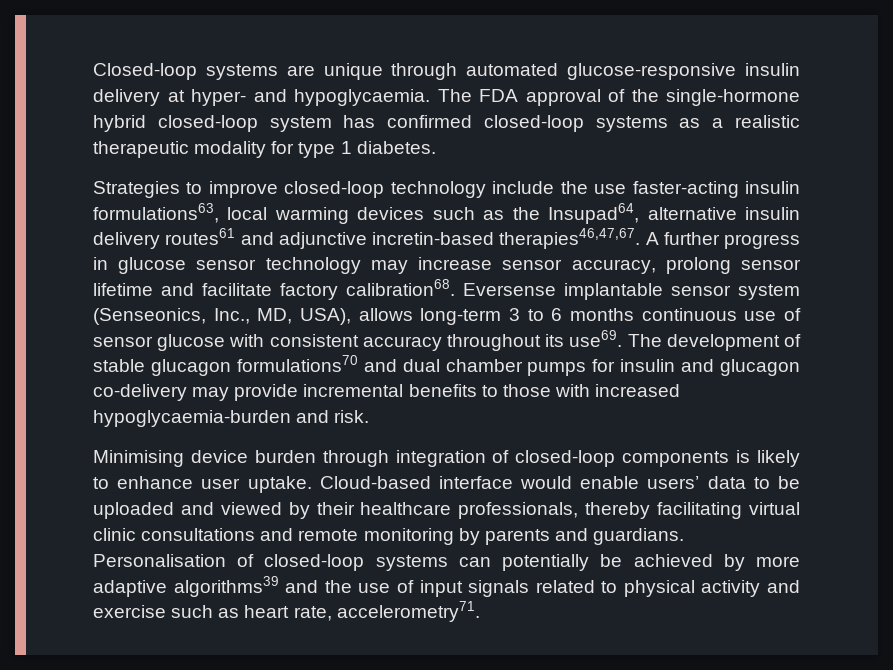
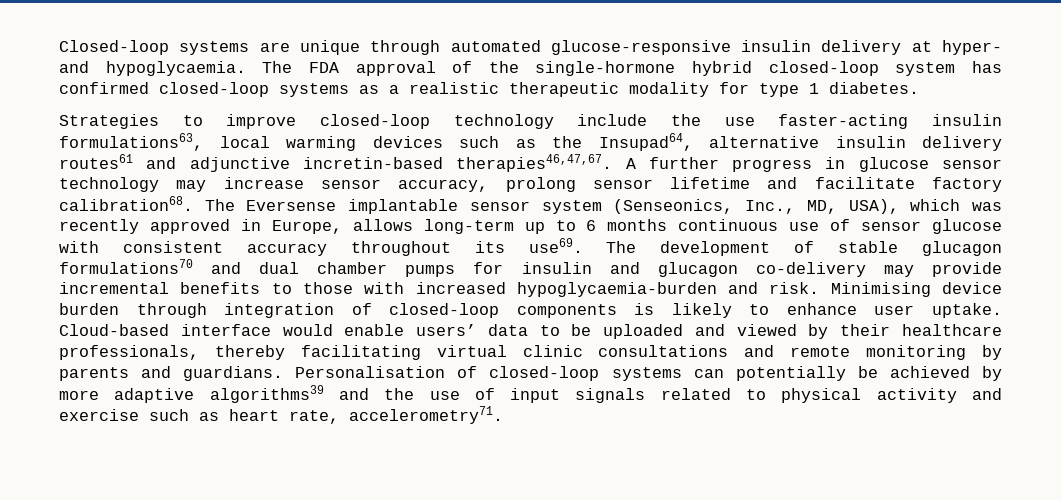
- Eversense implantable sensor system (Senseonics, Inc., MD, USA), allows long-term 3 to 6 months continuous use of sensor glucose with consistent accuracy throughout its use69.
+ The Eversense implantable sensor system (Senseonics, Inc., MD, USA), which was recently approved in Europe, allows long-term up to 6 months continuous use of sensor glucose with consistent accuracy throughout its use69.
- The development of stable glucagon formulations70 and dual chamber pumps for insulin and glucagon co-delivery may provide incremental benefits to those with increased hypoglycaemia-burden and risk.
- Minimising device burden through integration of closed-loop components is likely to enhance user uptake.
+ The development of stable glucagon formulations70 and dual chamber pumps for insulin and glucagon co-delivery may provide incremental benefits to those with increased hypoglycaemia-burden and risk. Minimising device burden through integration of closed-loop components is likely to enhance user uptake.

